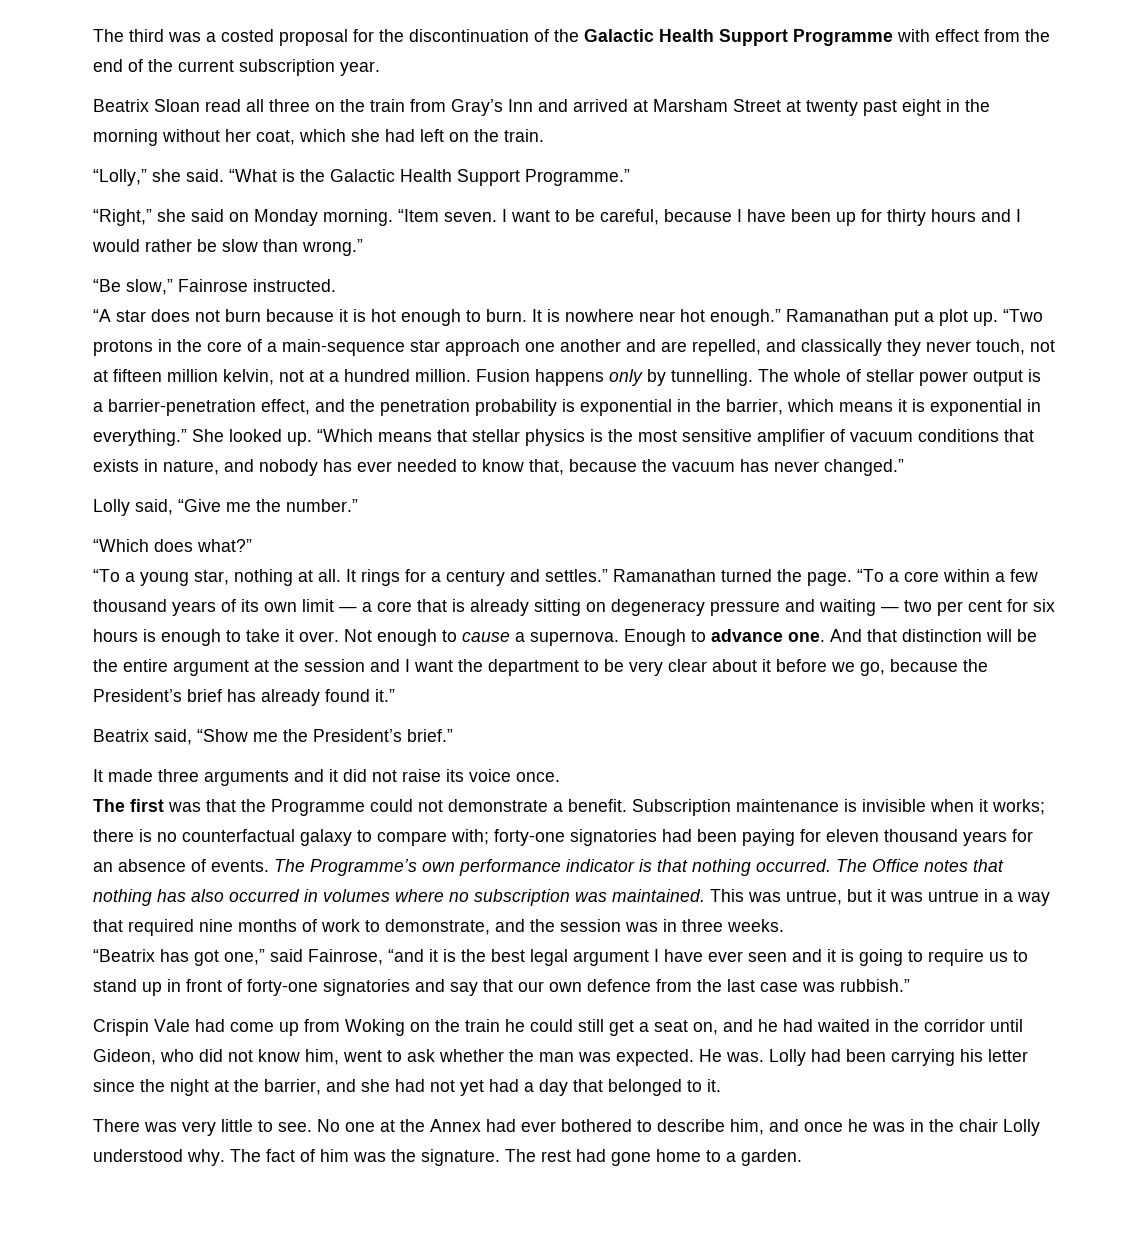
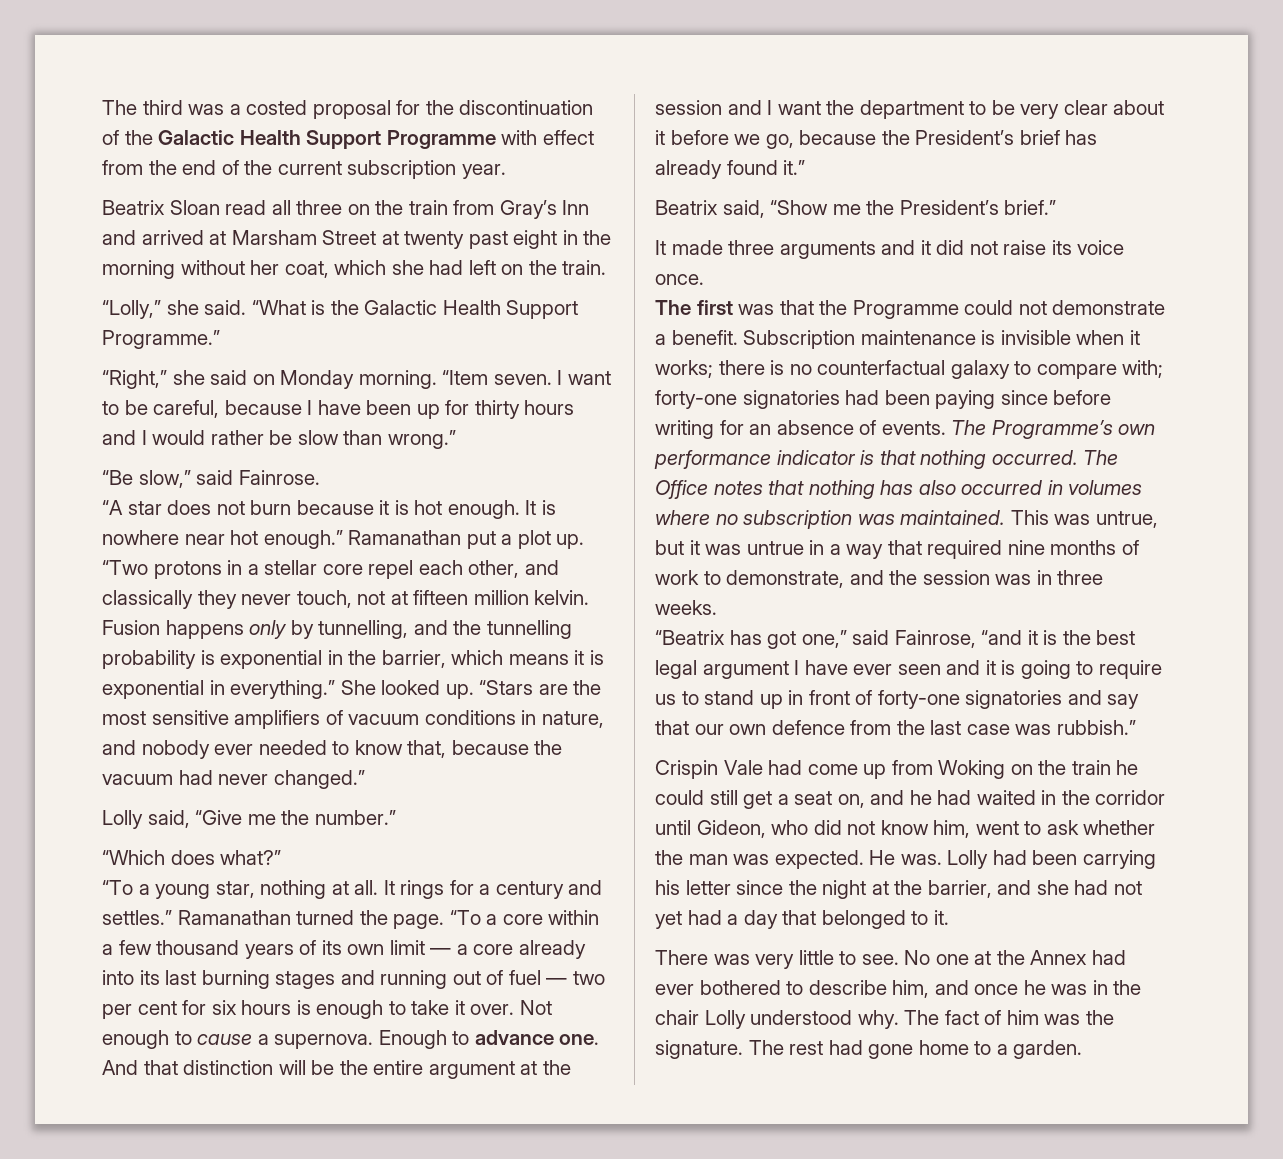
- “Be slow,” Fainrose instructed.
+ “Be slow,” said Fainrose.
- “A star does not burn because it is hot enough to burn.
+ “A star does not burn because it is hot enough.
- “Two protons in the core of a main-sequence star approach one another and are repelled, and classically they never touch, not at fifteen million kelvin, not at a hundred million. Fusion happens only by tunnelling. The whole of stellar power output is a barrier-penetration effect, and the penetration probability is exponential in the barrier, which means it is exponential in everything.”
+ “Two protons in a stellar core repel each other, and classically they never touch, not at fifteen million kelvin. Fusion happens only by tunnelling, and the tunnelling probability is exponential in the barrier, which means it is exponential in everything.”
- “Which means that stellar physics is the most sensitive amplifier of vacuum conditions that exists in nature, and nobody has ever needed to know that, because the vacuum has never changed.”
+ “Stars are the most sensitive amplifiers of vacuum conditions in nature, and nobody ever needed to know that, because the vacuum had never changed.”
- “To a core within a few thousand years of its own limit — a core that is already sitting on degeneracy pressure and waiting — two per cent for six hours is enough to take it over.
+ “To a core within a few thousand years of its own limit — a core already into its last burning stages and running out of fuel — two per cent for six hours is enough to take it over.
- Subscription maintenance is invisible when it works; there is no counterfactual galaxy to compare with; forty-one signatories had been paying for eleven thousand years for an absence of events.
+ Subscription maintenance is invisible when it works; there is no counterfactual galaxy to compare with; forty-one signatories had been paying since before writing for an absence of events.

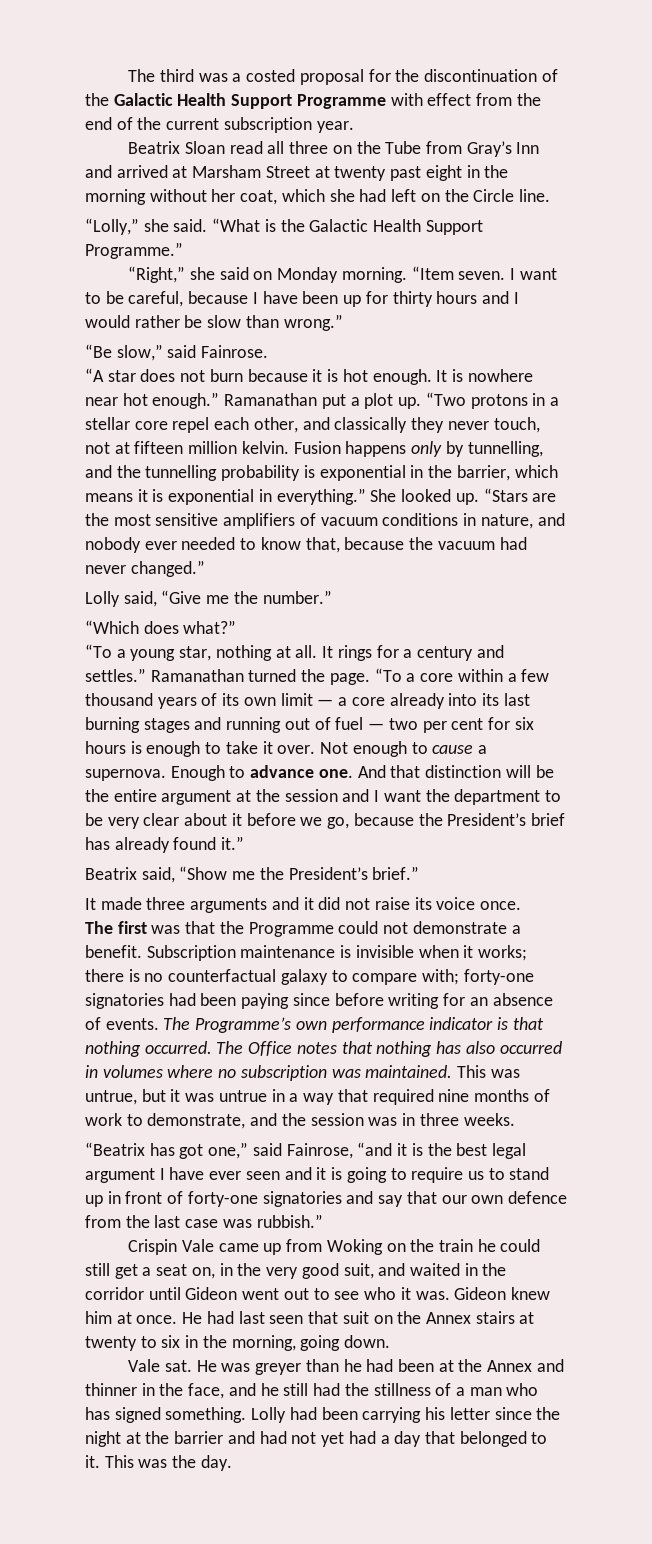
- Beatrix Sloan read all three on the train from Gray’s Inn and arrived at Marsham Street at twenty past eight in the morning without her coat, which she had left on the train.
+ Beatrix Sloan read all three on the Tube from Gray’s Inn and arrived at Marsham Street at twenty past eight in the morning without her coat, which she had left on the Circle line.
- Crispin Vale had come up from Woking on the train he could still get a seat on, and he had waited in the corridor until Gideon, who did not know him, went to ask whether the man was expected. He was.
+ Crispin Vale came up from Woking on the train he could still get a seat on, in the very good suit, and waited in the corridor until Gideon went out to see who it was. Gideon knew him at once. He had last seen that suit on the Annex stairs at twenty to six in the morning, going down.
+ Vale sat. He was greyer than he had been at the Annex and thinner in the face, and he still had the stillness of a man who has signed something.
- Lolly had been carrying his letter since the night at the barrier, and she had not yet had a day that belonged to it.
- There was very little to see. No one at the Annex had ever bothered to describe him, and once he was in the chair Lolly understood why. The fact of him was the signature. The rest had gone home to a garden.
+ Lolly had been carrying his letter since the night at the barrier and had not yet had a day that belonged to it. This was the day.

